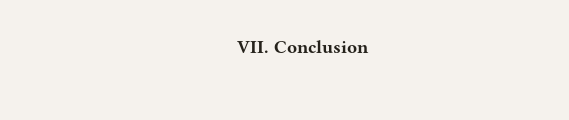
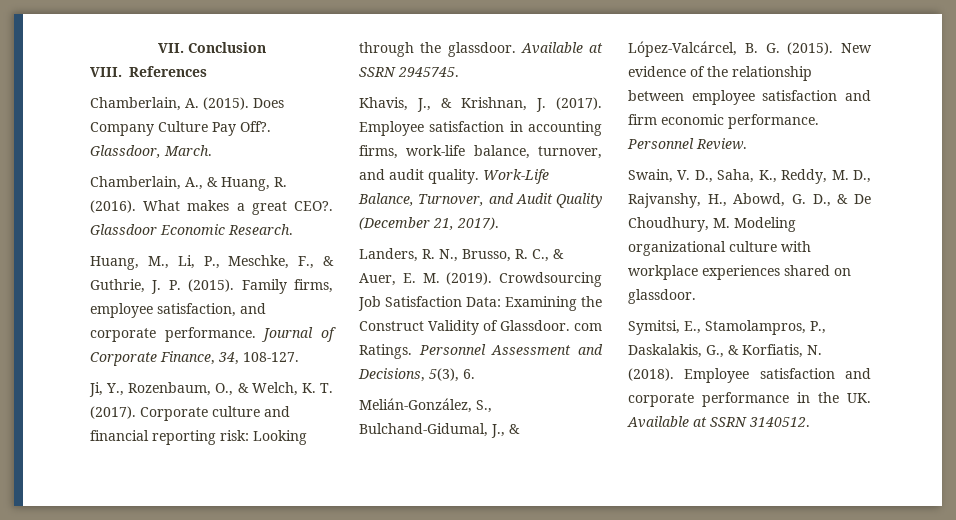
+ VIII. References
+ Chamberlain, A. (2015). Does Company Culture Pay Off?. Glassdoor, March.
+ Chamberlain, A., & Huang, R. (2016). What makes a great CEO?. Glassdoor Economic Research.
+ Huang, M., Li, P., Meschke, F., & Guthrie, J. P. (2015). Family firms, employee satisfaction, and corporate performance. Journal of Corporate Finance, 34, 108-127.
+ Ji, Y., Rozenbaum, O., & Welch, K. T. (2017). Corporate culture and financial reporting risk: Looking through the glassdoor. Available at SSRN 2945745.
+ Khavis, J., & Krishnan, J. (2017). Employee satisfaction in accounting firms, work-life balance, turnover, and audit quality. Work-Life Balance, Turnover, and Audit Quality (December 21, 2017).
+ Landers, R. N., Brusso, R. C., & Auer, E. M. (2019). Crowdsourcing Job Satisfaction Data: Examining the Construct Validity of Glassdoor. com Ratings. Personnel Assessment and Decisions, 5(3), 6.
+ Melián-González, S., Bulchand-Gidumal, J., & López-Valcárcel, B. G. (2015). New evidence of the relationship between employee satisfaction and firm economic performance. Personnel Review.
+ Swain, V. D., Saha, K., Reddy, M. D., Rajvanshy, H., Abowd, G. D., & De Choudhury, M. Modeling organizational culture with workplace experiences shared on glassdoor.
+ Symitsi, E., Stamolampros, P., Daskalakis, G., & Korfiatis, N. (2018). Employee satisfaction and corporate performance in the UK. Available at SSRN 3140512.

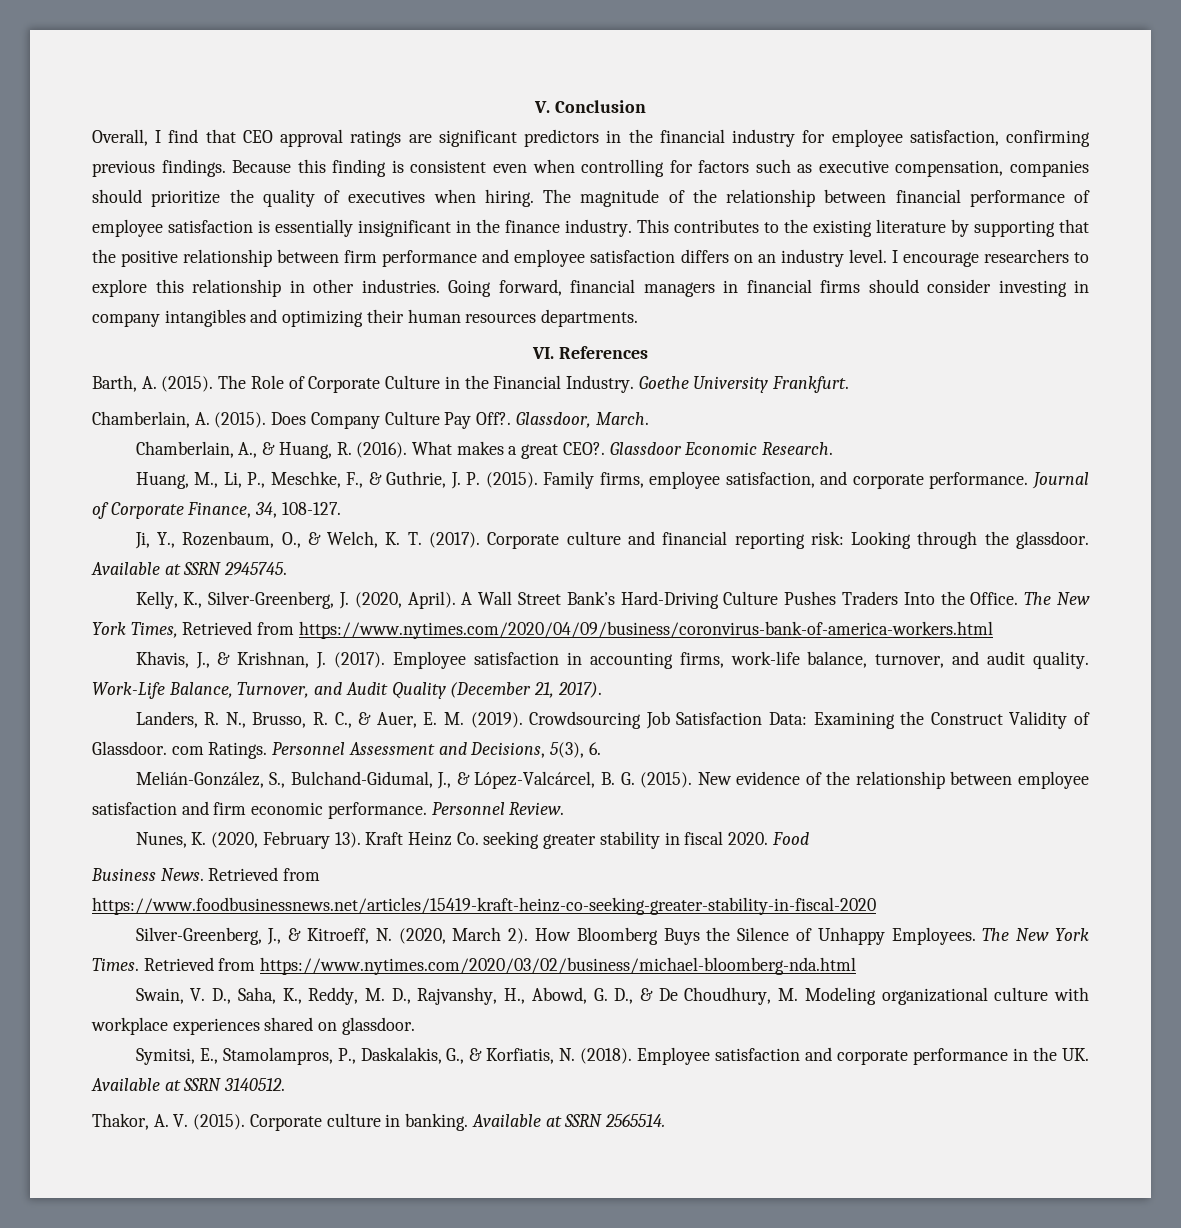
- VII. Conclusion
+ V. Conclusion
- VIII. References
+ Overall, I find that CEO approval ratings are significant predictors in the financial industry for employee satisfaction, confirming previous findings. Because this finding is consistent even when controlling for factors such as executive compensation, companies should prioritize the quality of executives when hiring. The magnitude of the relationship between financial performance of employee satisfaction is essentially insignificant in the finance industry. This contributes to the existing literature by supporting that the positive relationship between firm performance and employee satisfaction differs on an industry level. I encourage researchers to explore this relationship in other industries. Going forward, financial managers in financial firms should consider investing in company intangibles and optimizing their human resources departments.
+ VI. References
+ Barth, A. (2015). The Role of Corporate Culture in the Financial Industry. Goethe University Frankfurt.
+ Kelly, K., Silver-Greenberg, J. (2020, April). A Wall Street Bank’s Hard-Driving Culture Pushes Traders Into the Office. The New York Times, Retrieved from https://www.nytimes.com/2020/04/09/business/coronvirus-bank-of-america-workers.html
+ Nunes, K. (2020, February 13). Kraft Heinz Co. seeking greater stability in fiscal 2020. Food
+ Business News. Retrieved from https://www.foodbusinessnews.net/articles/15419-kraft-heinz-co-seeking-greater-stability-in-fiscal-2020
+ Silver-Greenberg, J., & Kitroeff, N. (2020, March 2). How Bloomberg Buys the Silence of Unhappy Employees. The New York Times. Retrieved from https://www.nytimes.com/2020/03/02/business/michael-bloomberg-nda.html
+ Thakor, A. V. (2015). Corporate culture in banking. Available at SSRN 2565514.

